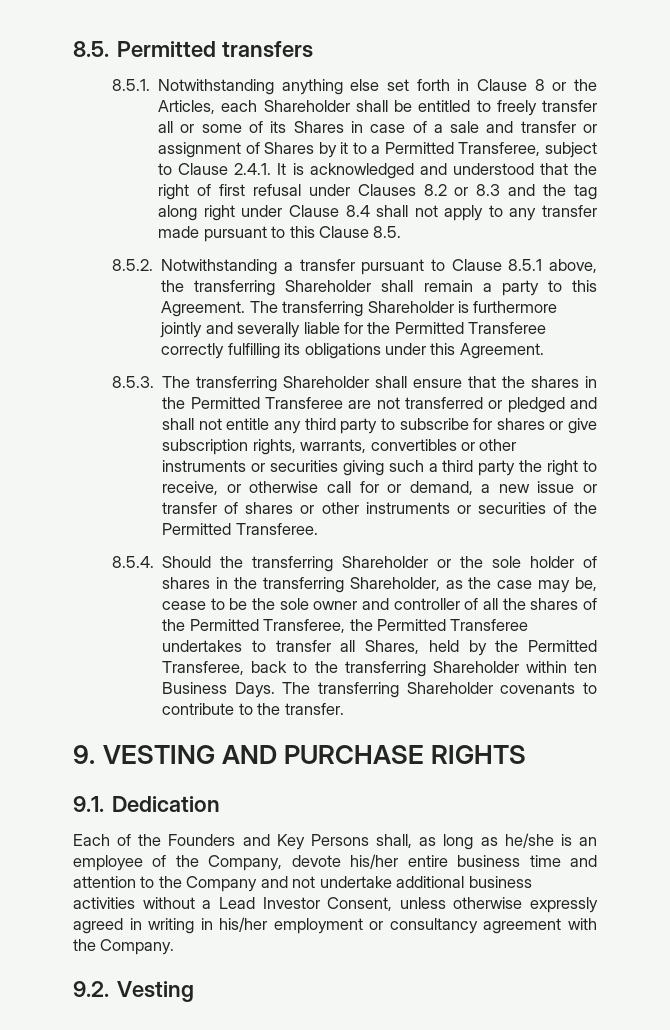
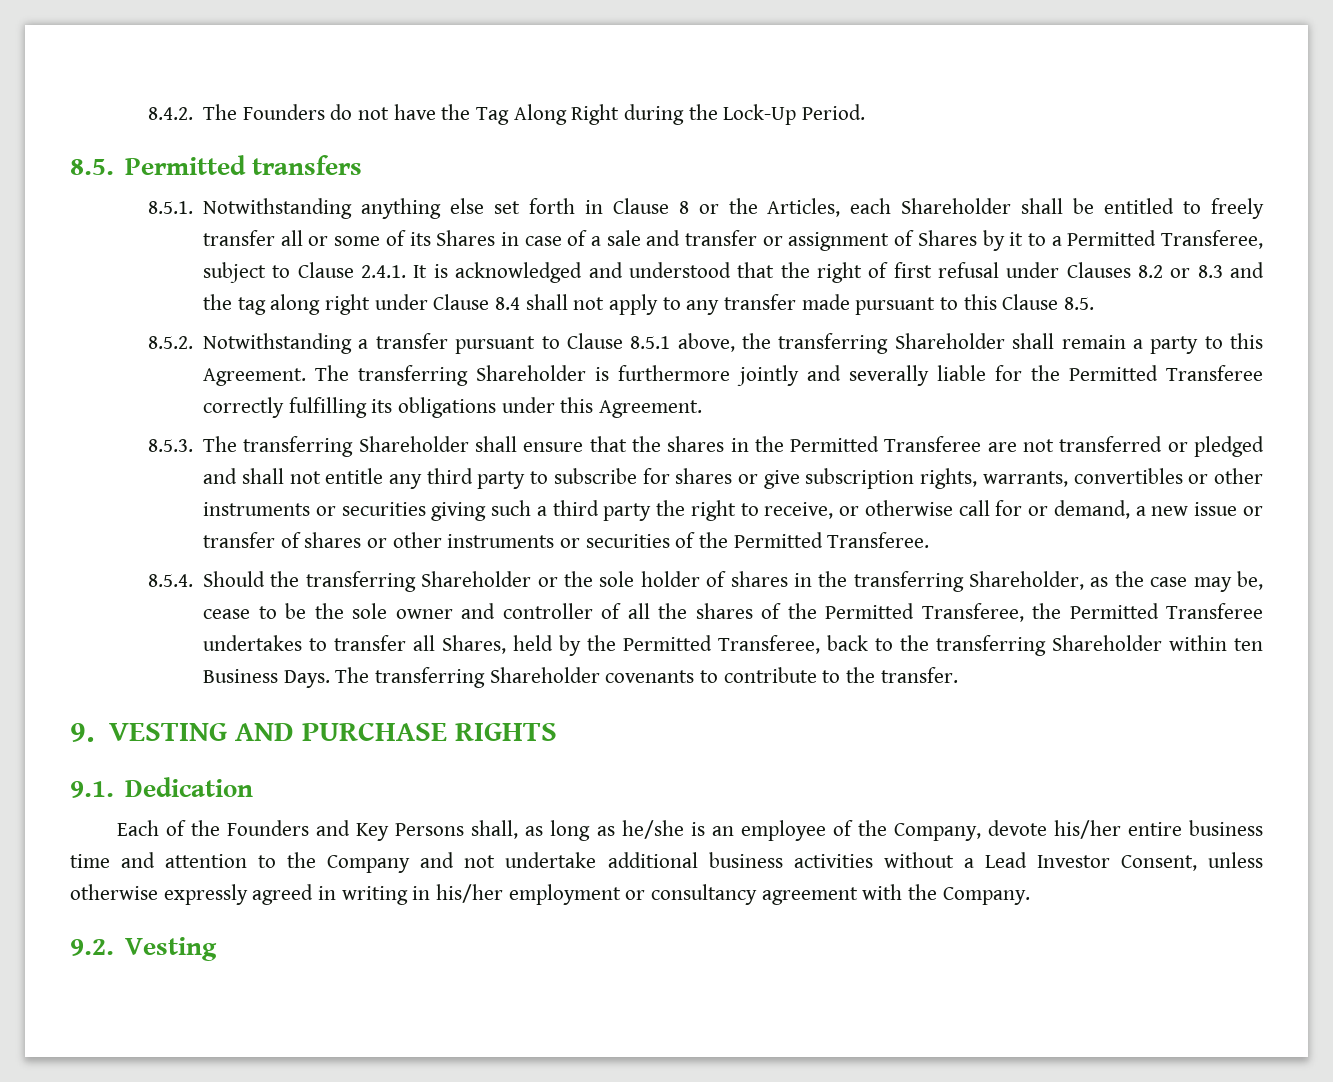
+ 8.4.2. The Founders do not have the Tag Along Right during the Lock-Up Period.

